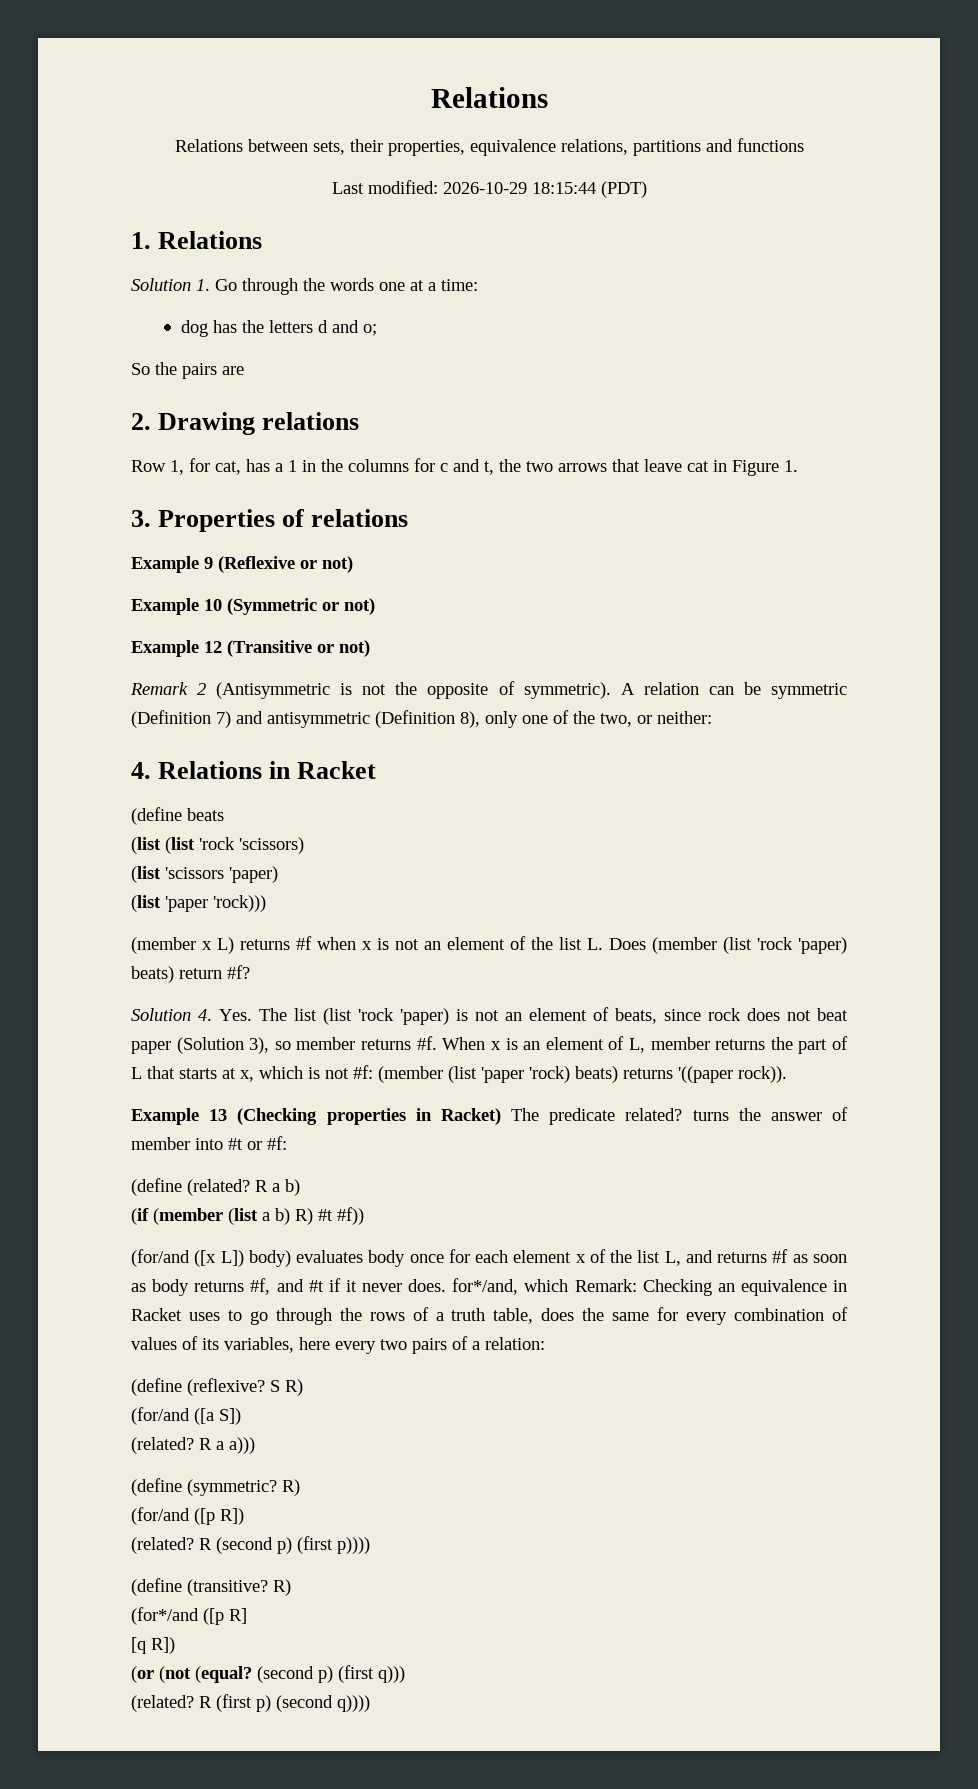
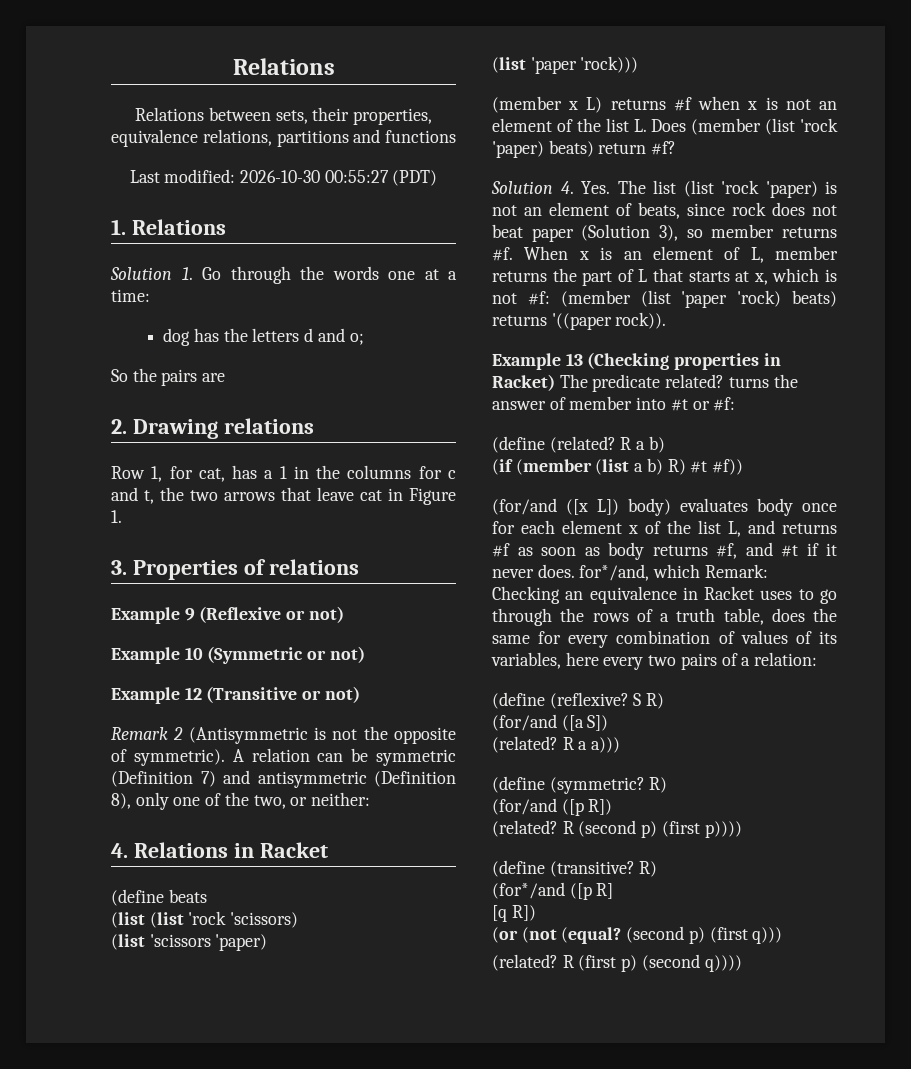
- Last modified: 2026-10-29 18:15:44 (PDT)
+ Last modified: 2026-10-30 00:55:27 (PDT)

